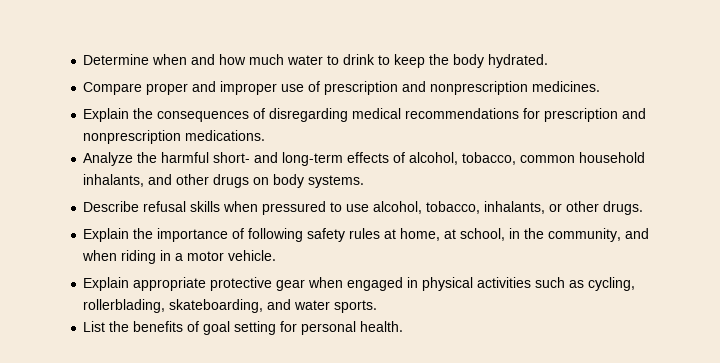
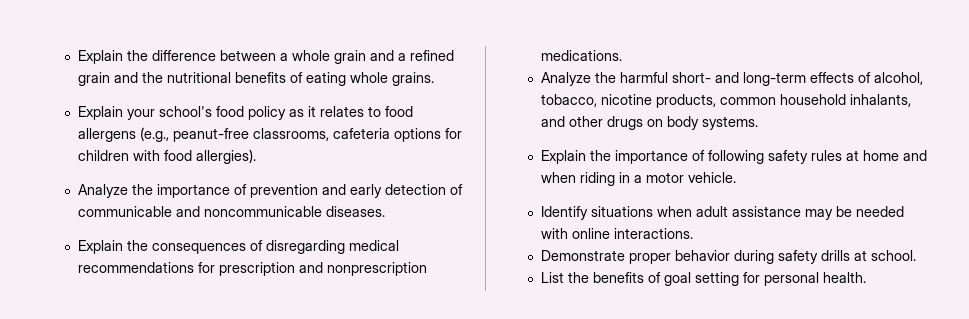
- Determine when and how much water to drink to keep the body hydrated.
- Compare proper and improper use of prescription and nonprescription medicines.
+ Explain the difference between a whole grain and a refined grain and the nutritional benefits of eating whole grains.
+ Explain your school's food policy as it relates to food allergens (e.g., peanut-free classrooms, cafeteria options for children with food allergies).
+ Analyze the importance of prevention and early detection of communicable and noncommunicable diseases.
- Analyze the harmful short- and long-term effects of alcohol, tobacco, common household inhalants, and other drugs on body systems.
+ Analyze the harmful short- and long-term effects of alcohol, tobacco, nicotine products, common household inhalants, and other drugs on body systems.
- Describe refusal skills when pressured to use alcohol, tobacco, inhalants, or other drugs.
- Explain the importance of following safety rules at home, at school, in the community, and when riding in a motor vehicle.
+ Explain the importance of following safety rules at home and when riding in a motor vehicle.
- Explain appropriate protective gear when engaged in physical activities such as cycling, rollerblading, skateboarding, and water sports.
+ Identify situations when adult assistance may be needed with online interactions.
+ Demonstrate proper behavior during safety drills at school.

